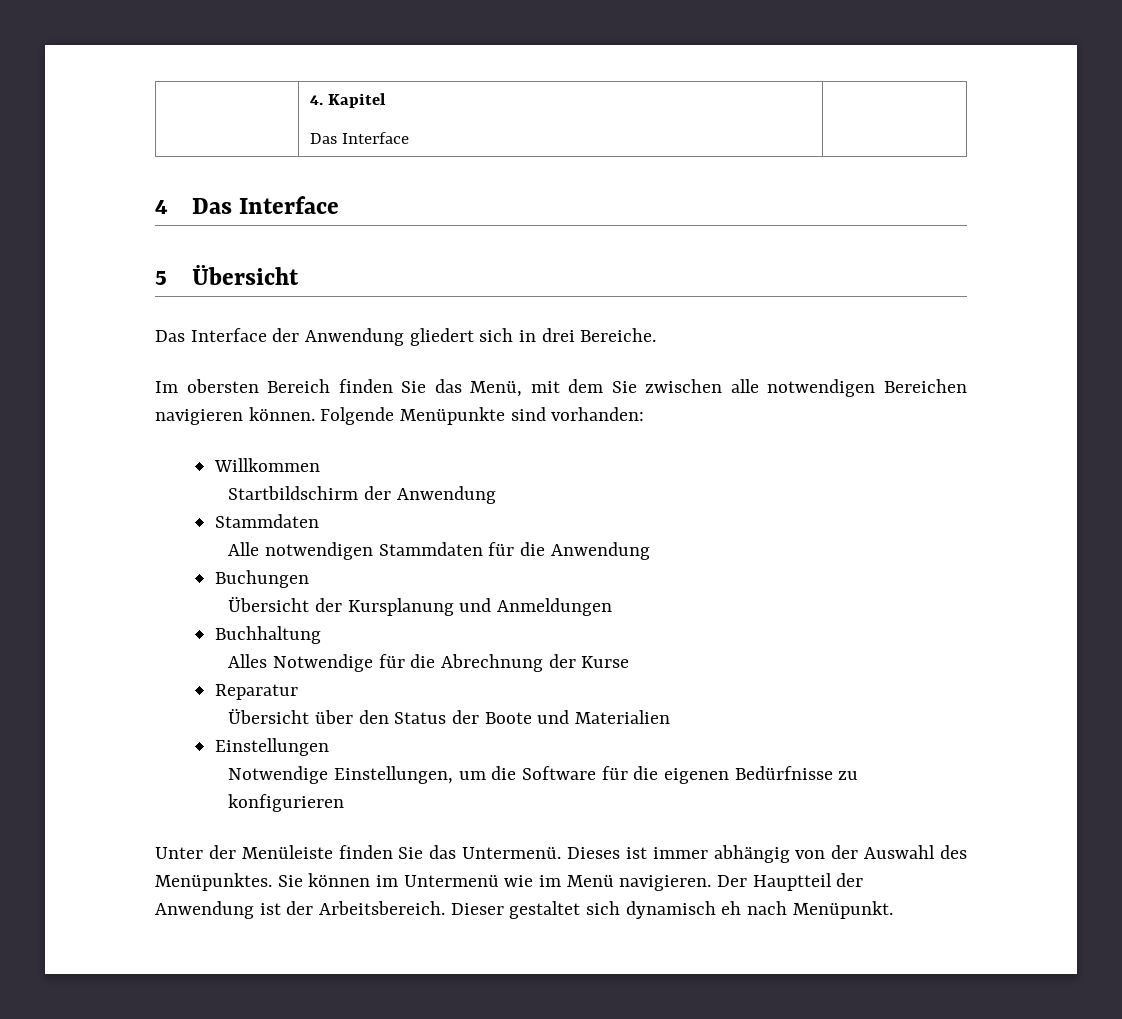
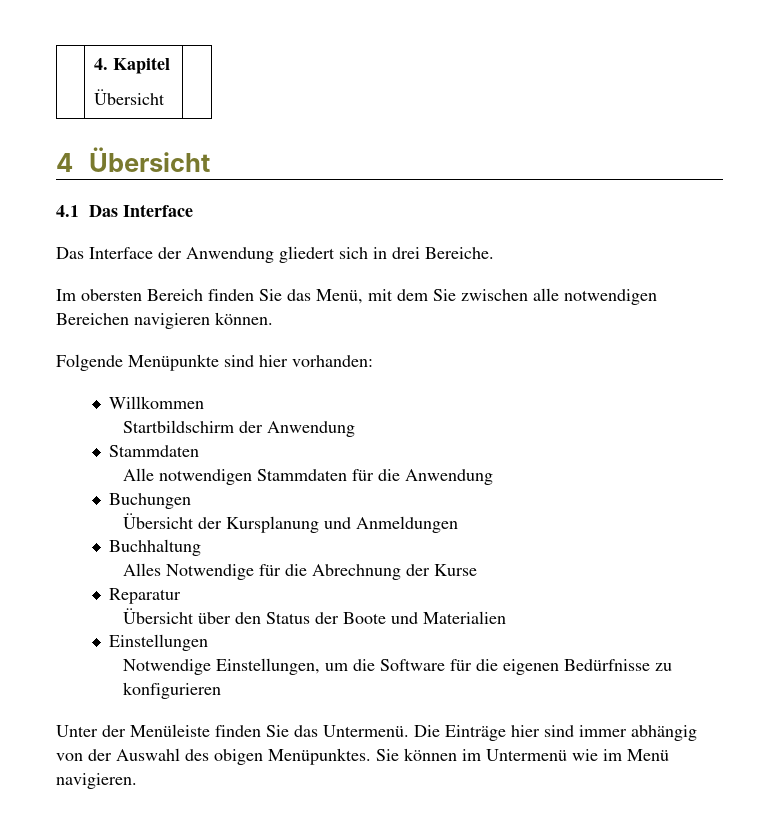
  | 4. Kapitel
- Das Interface |
- 4 Das Interface
- 5 Übersicht
+ Übersicht |
+ 4 Übersicht
+ 4.1 Das Interface
- Im obersten Bereich finden Sie das Menü, mit dem Sie zwischen alle notwendigen Bereichen navigieren können. Folgende Menüpunkte sind vorhanden:
+ Im obersten Bereich finden Sie das Menü, mit dem Sie zwischen alle notwendigen Bereichen navigieren können.
+ Folgende Menüpunkte sind hier vorhanden:
- Dieses ist immer abhängig von der Auswahl des Menüpunktes.
+ Die Einträge hier sind immer abhängig von der Auswahl des obigen Menüpunktes.
- Der Hauptteil der Anwendung ist der Arbeitsbereich. Dieser gestaltet sich dynamisch eh nach Menüpunkt.

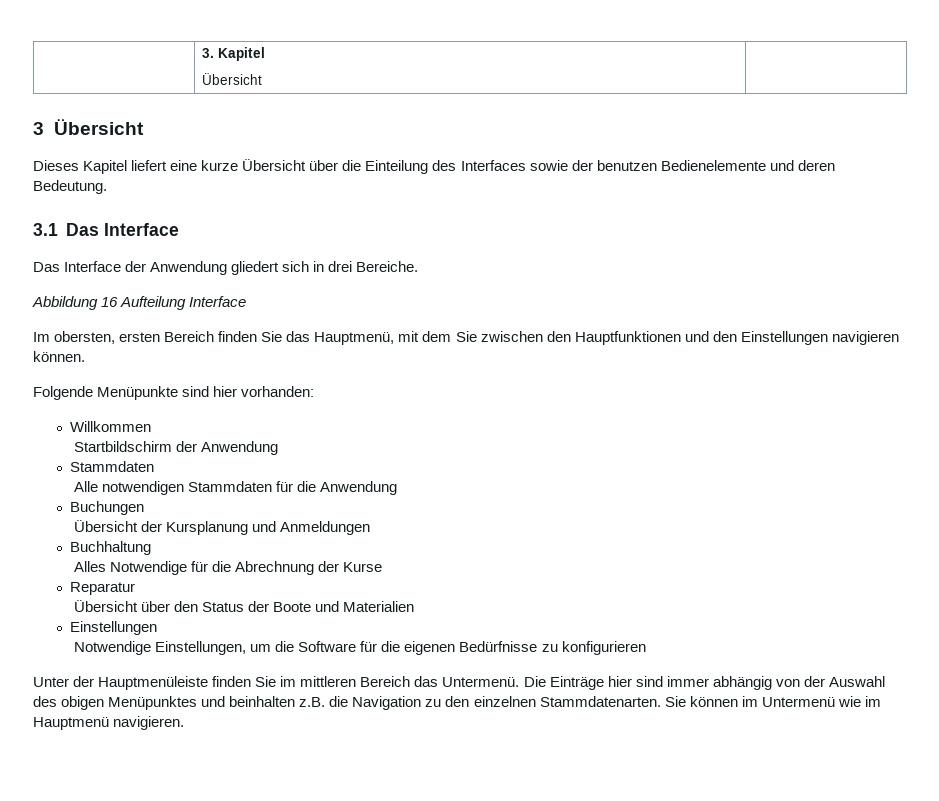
- | 4. Kapitel
+ | 3. Kapitel
- 4 Übersicht
+ 3 Übersicht
- 4.1 Das Interface
+ Dieses Kapitel liefert eine kurze Übersicht über die Einteilung des Interfaces sowie der benutzen Bedienelemente und deren Bedeutung.
+ 3.1 Das Interface
+ Abbildung 16 Aufteilung Interface
- Im obersten Bereich finden Sie das Menü, mit dem Sie zwischen alle notwendigen Bereichen navigieren können.
+ Im obersten, ersten Bereich finden Sie das Hauptmenü, mit dem Sie zwischen den Hauptfunktionen und den Einstellungen navigieren können.
- Unter der Menüleiste finden Sie das Untermenü.
+ Unter der Hauptmenüleiste finden Sie im mittleren Bereich das Untermenü.
- Die Einträge hier sind immer abhängig von der Auswahl des obigen Menüpunktes.
+ Die Einträge hier sind immer abhängig von der Auswahl des obigen Menüpunktes und beinhalten z.B. die Navigation zu den einzelnen Stammdatenarten.
- Sie können im Untermenü wie im Menü navigieren.
+ Sie können im Untermenü wie im Hauptmenü navigieren.

